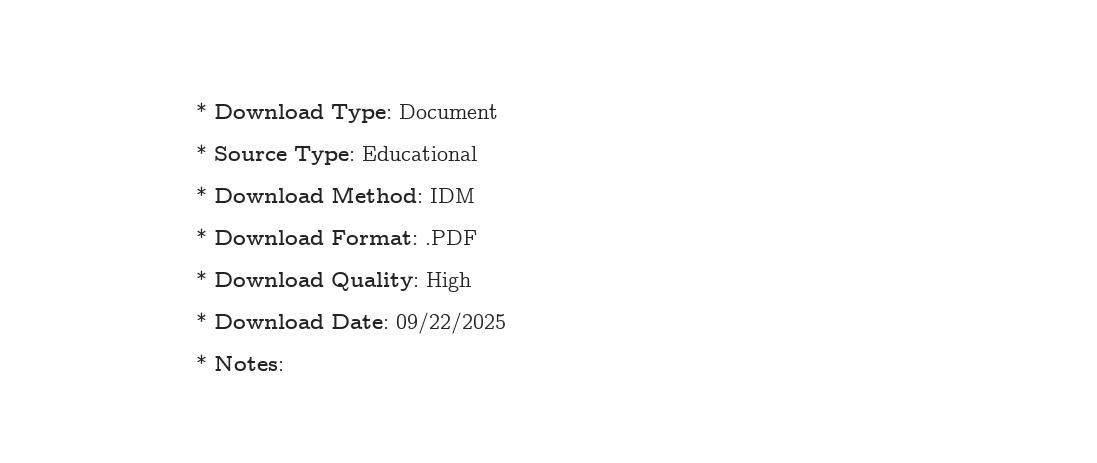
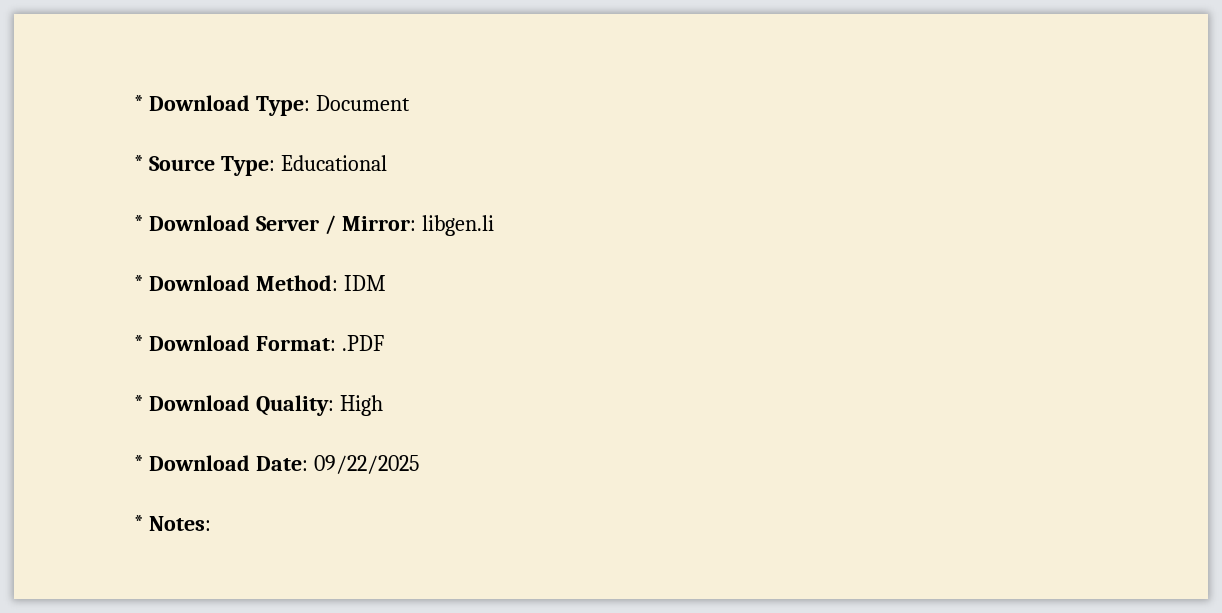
+ * Download Server / Mirror: libgen.li

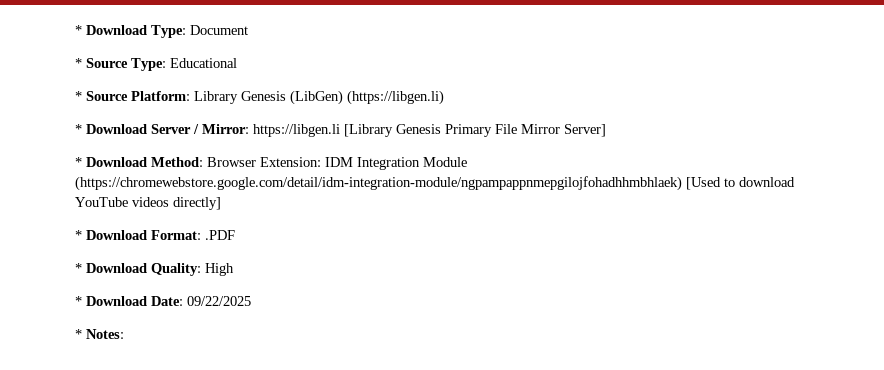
+ * Source Platform: Library Genesis (LibGen) (https://libgen.li)
- * Download Server / Mirror: libgen.li
+ * Download Server / Mirror: https://libgen.li [Library Genesis Primary File Mirror Server]
- * Download Method: IDM
+ * Download Method: Browser Extension: IDM Integration Module (https://chromewebstore.google.com/detail/idm-integration-module/ngpampappnmepgilojfohadhhmbhlaek) [Used to download YouTube videos directly]

